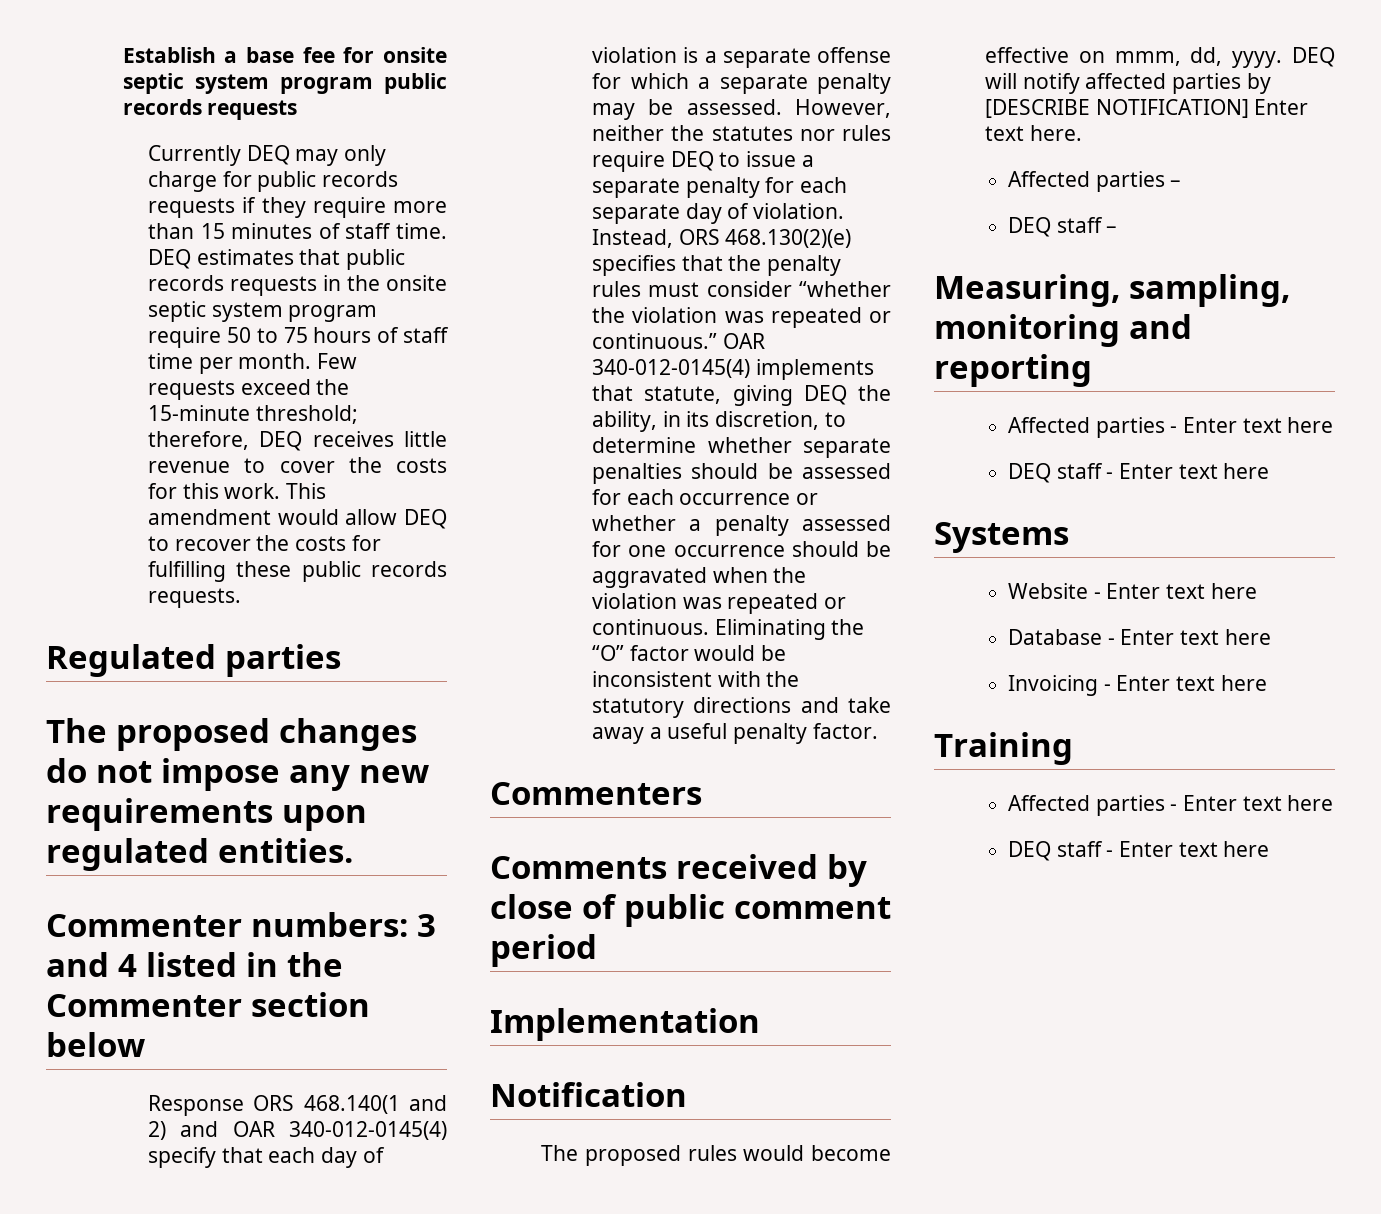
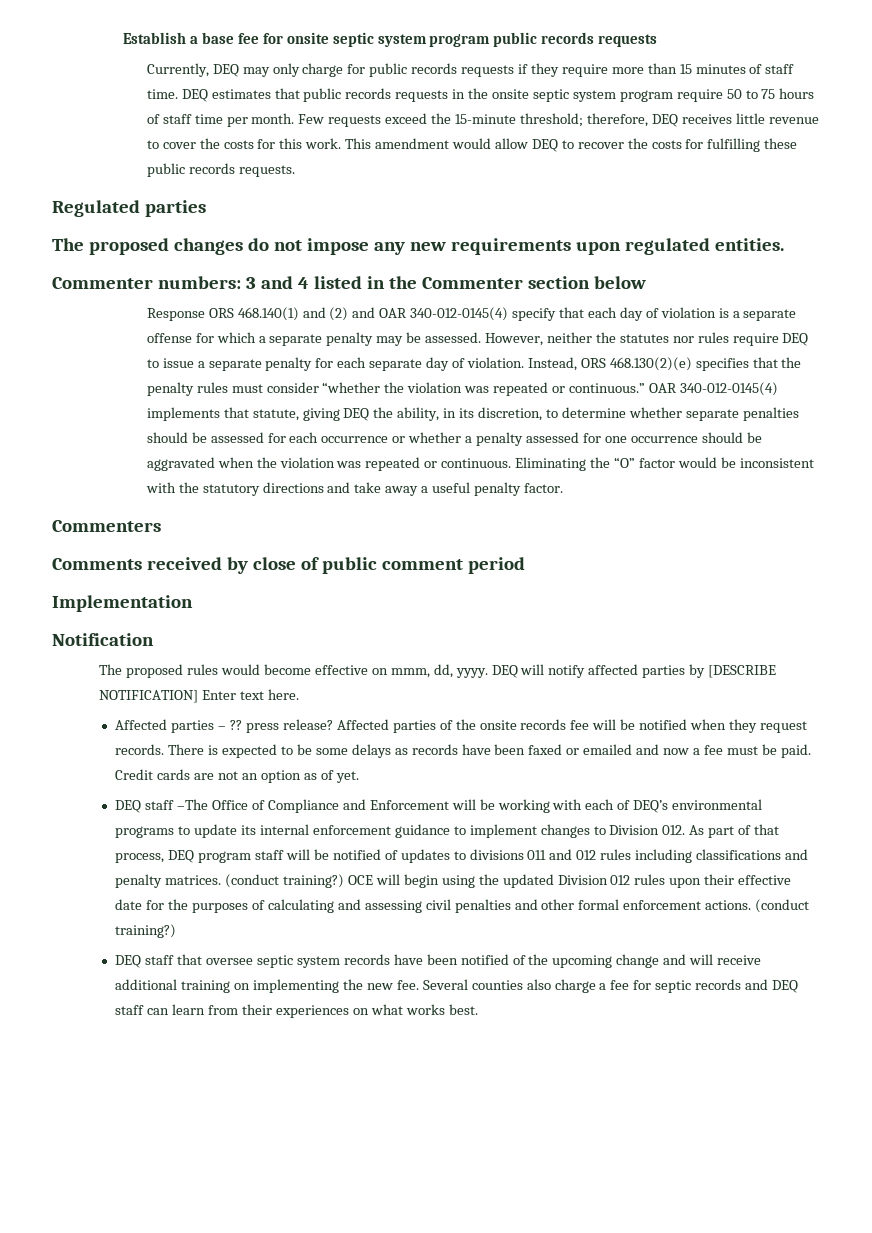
- Currently DEQ may only charge for public records requests if they require more than 15 minutes of staff time.
+ Currently, DEQ may only charge for public records requests if they require more than 15 minutes of staff time.
- Response ORS 468.140(1 and 2) and OAR 340-012-0145(4) specify that each day of violation is a separate offense for which a separate penalty may be assessed.
+ Response ORS 468.140(1) and (2) and OAR 340-012-0145(4) specify that each day of violation is a separate offense for which a separate penalty may be assessed.
  DEQ will notify affected parties by [DESCRIBE NOTIFICATION] Enter text here.
- Affected parties –
- DEQ staff –
- Measuring, sampling, monitoring and reporting
- Affected parties - Enter text here
- DEQ staff - Enter text here
- Systems
- Website - Enter text here
- Database - Enter text here
- Invoicing - Enter text here
- Training
- Affected parties - Enter text here
- DEQ staff - Enter text here
+ Affected parties – ?? press release? Affected parties of the onsite records fee will be notified when they request records. There is expected to be some delays as records have been faxed or emailed and now a fee must be paid. Credit cards are not an option as of yet.
+ DEQ staff –The Office of Compliance and Enforcement will be working with each of DEQ’s environmental programs to update its internal enforcement guidance to implement changes to Division 012. As part of that process, DEQ program staff will be notified of updates to divisions 011 and 012 rules including classifications and penalty matrices. (conduct training?) OCE will begin using the updated Division 012 rules upon their effective date for the purposes of calculating and assessing civil penalties and other formal enforcement actions. (conduct training?)
+ DEQ staff that oversee septic system records have been notified of the upcoming change and will receive additional training on implementing the new fee. Several counties also charge a fee for septic records and DEQ staff can learn from their experiences on what works best.

